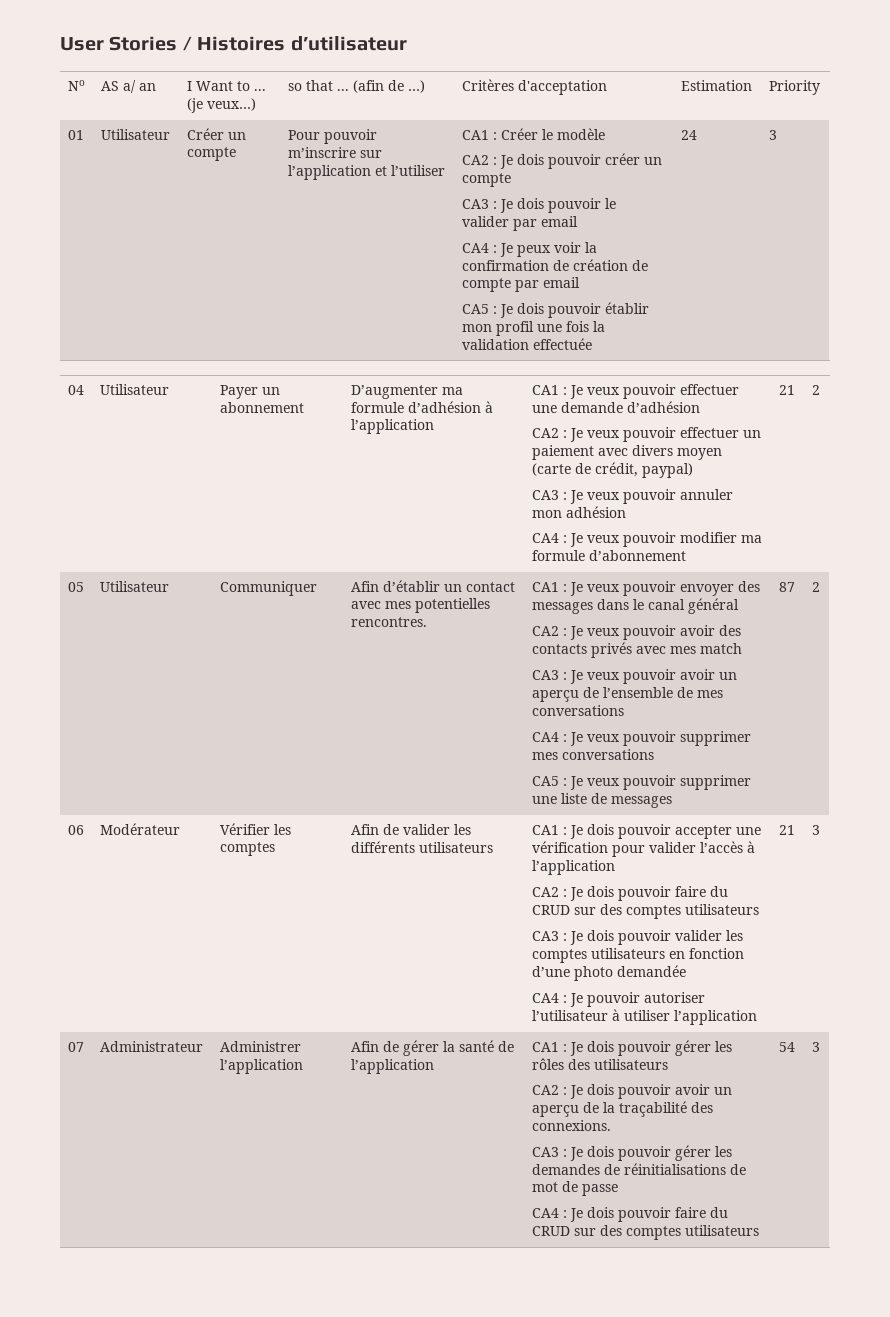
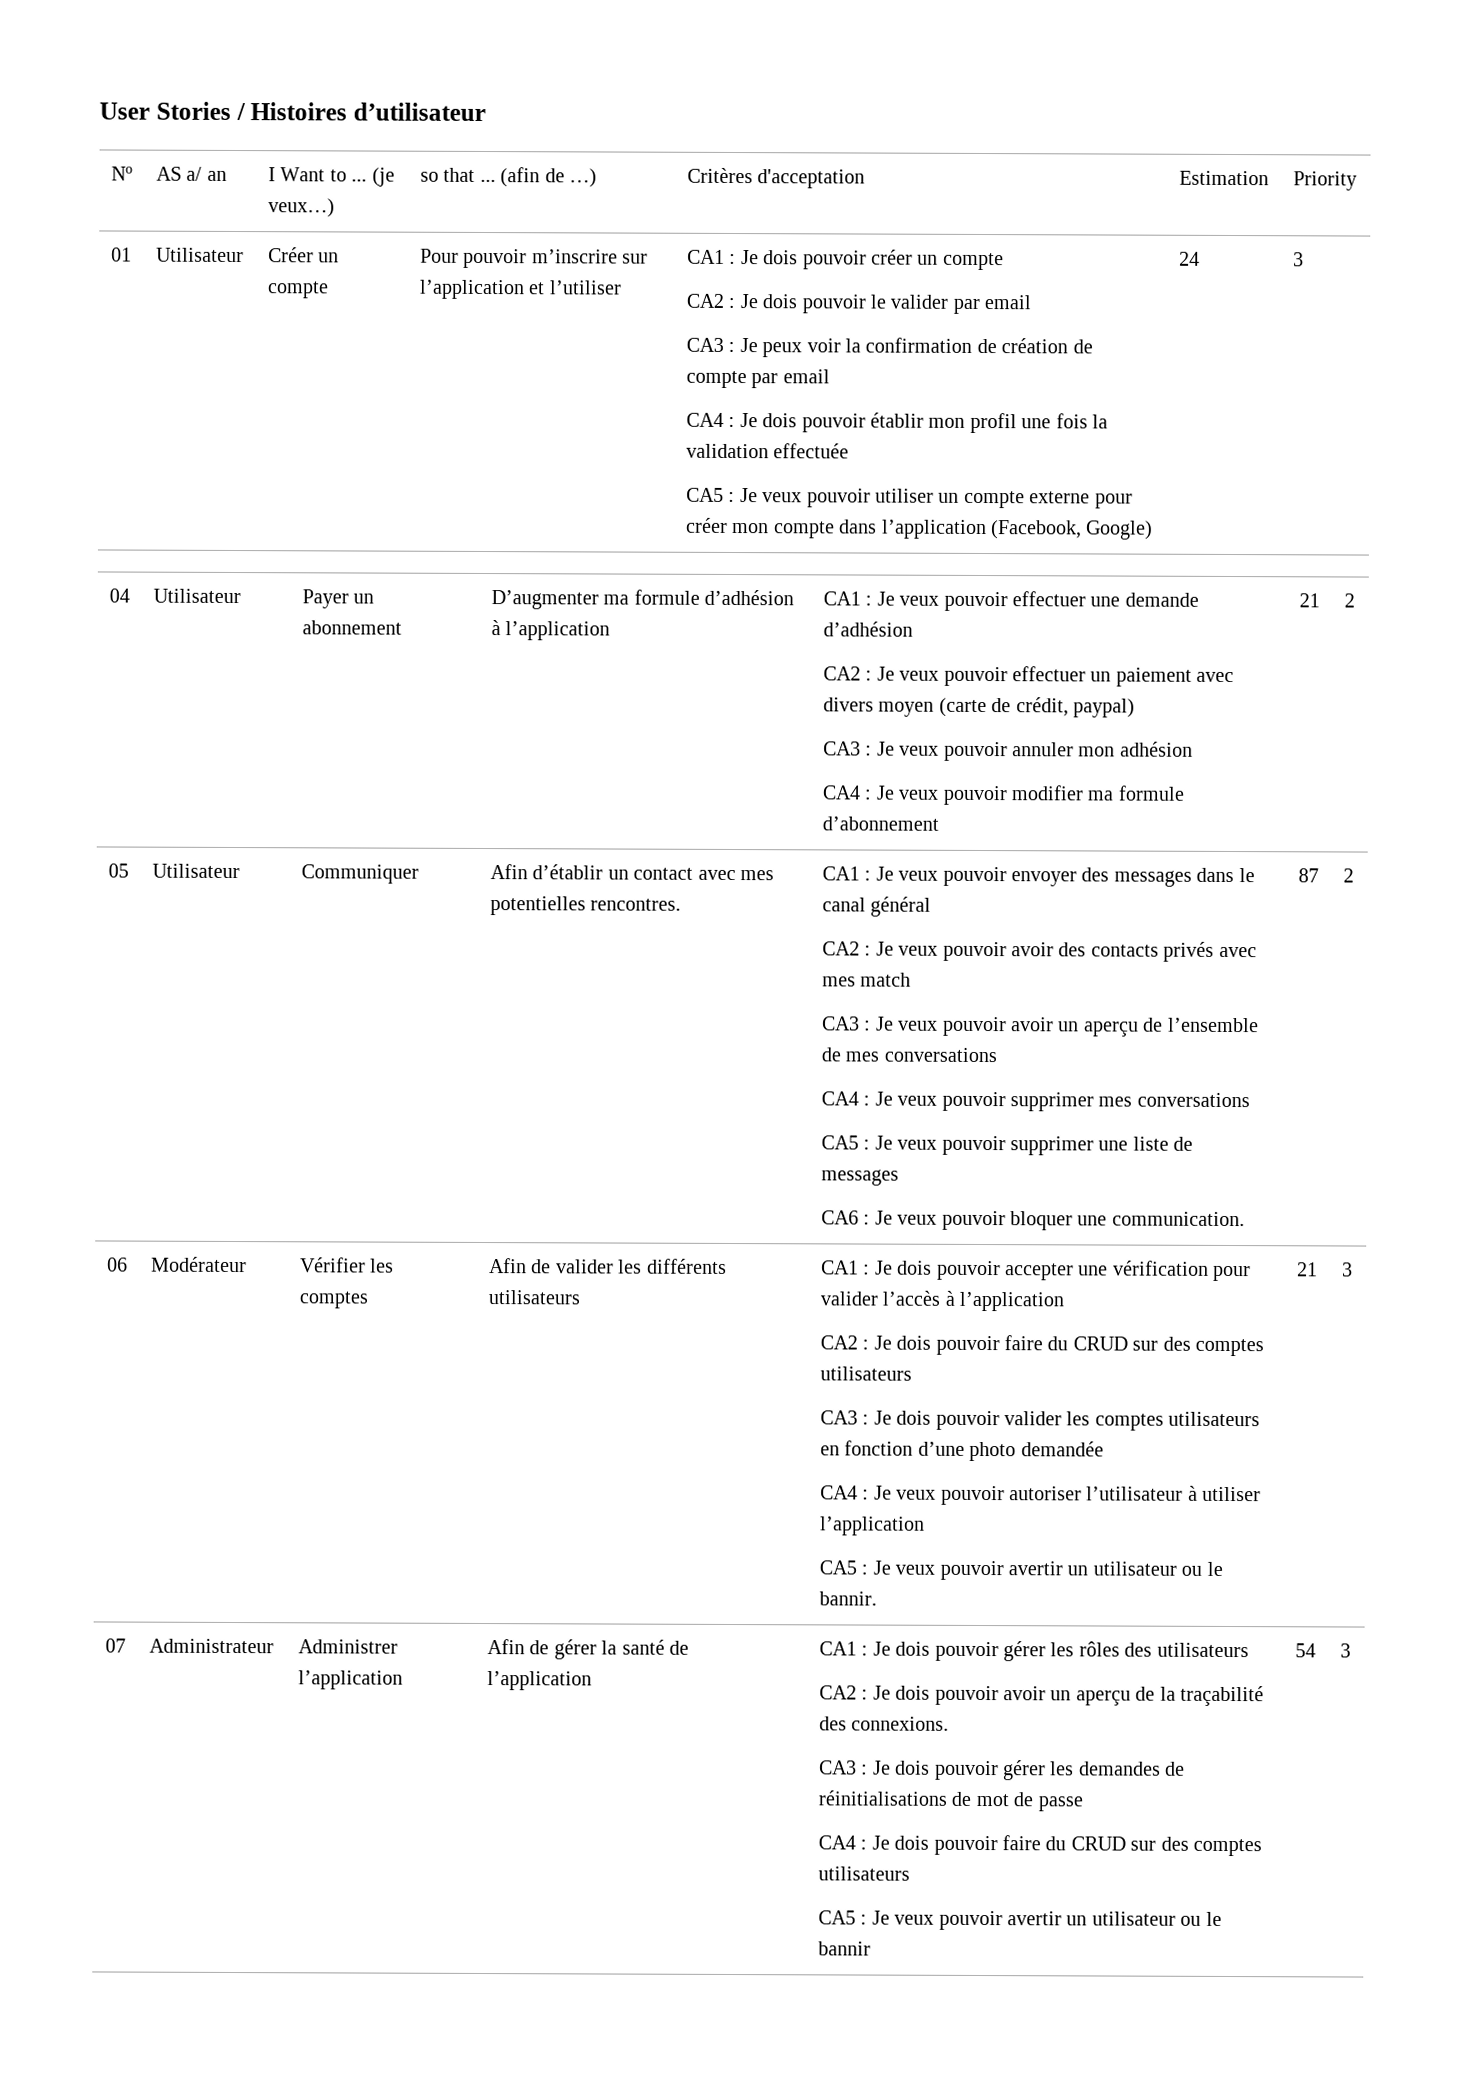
- CA1 : Créer le modèle
- CA2 : Je dois pouvoir créer un compte
+ CA1 : Je dois pouvoir créer un compte
- CA3 : Je dois pouvoir le valider par email
+ CA2 : Je dois pouvoir le valider par email
- CA4 : Je peux voir la confirmation de création de compte par email
+ CA3 : Je peux voir la confirmation de création de compte par email
- CA5 : Je dois pouvoir établir mon profil une fois la validation effectuée
+ CA4 : Je dois pouvoir établir mon profil une fois la validation effectuée
+ CA5 : Je veux pouvoir utiliser un compte externe pour créer mon compte dans l’application (Facebook, Google)
+ CA6 : Je veux pouvoir bloquer une communication.
- CA4 : Je pouvoir autoriser l’utilisateur à utiliser l’application
+ CA4 : Je veux pouvoir autoriser l’utilisateur à utiliser l’application
+ CA5 : Je veux pouvoir avertir un utilisateur ou le bannir.
+ CA5 : Je veux pouvoir avertir un utilisateur ou le bannir

